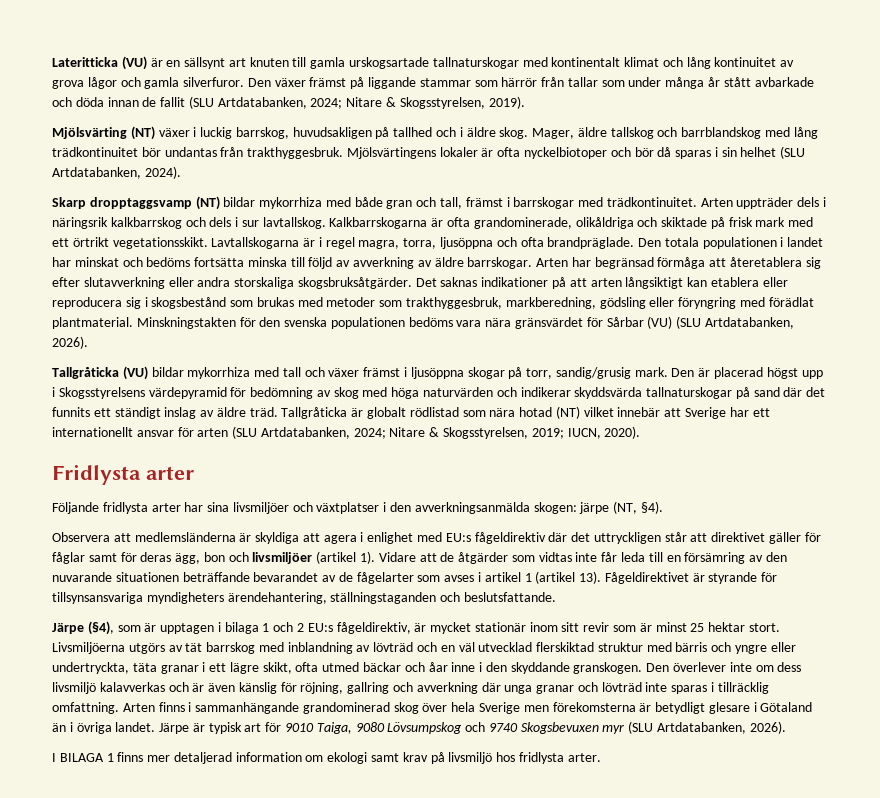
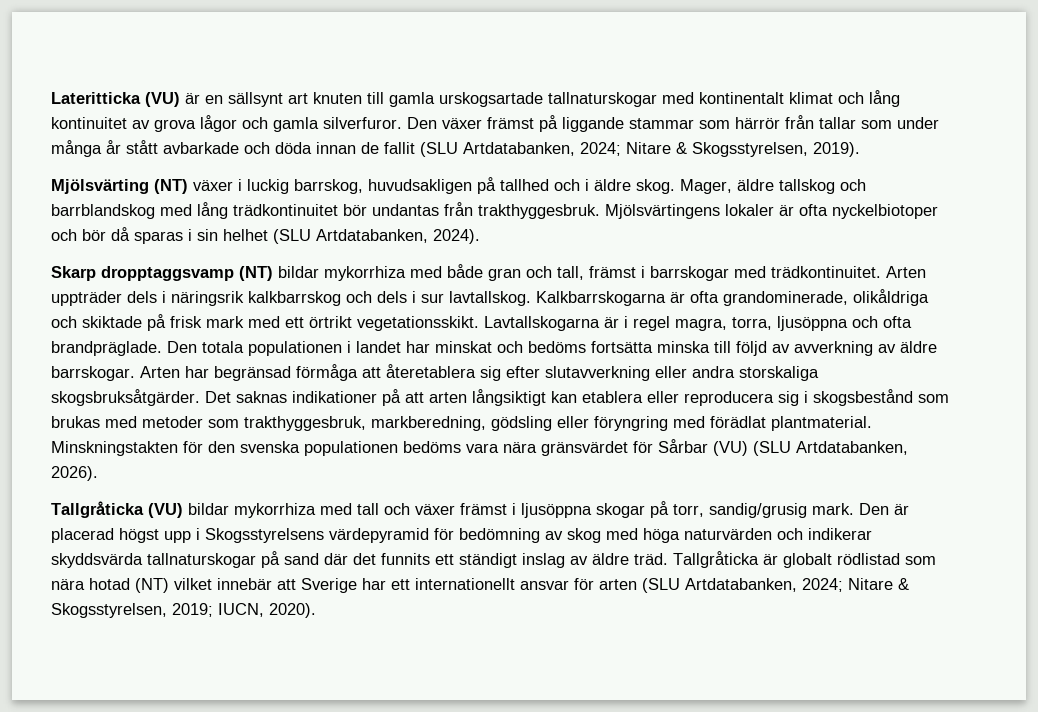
- Fridlysta arter
- Följande fridlysta arter har sina livsmiljöer och växtplatser i den avverkningsanmälda skogen: järpe (NT, §4).
- Observera att medlemsländerna är skyldiga att agera i enlighet med EU:s fågeldirektiv där det uttryckligen står att direktivet gäller för fåglar samt för deras ägg, bon och livsmiljöer (artikel 1). Vidare att de åtgärder som vidtas inte får leda till en försämring av den nuvarande situationen beträffande bevarandet av de fågelarter som avses i artikel 1 (artikel 13). Fågeldirektivet är styrande för tillsynsansvariga myndigheters ärendehantering, ställningstaganden och beslutsfattande.
- Järpe (§4), som är upptagen i bilaga 1 och 2 EU:s fågeldirektiv, är mycket stationär inom sitt revir som är minst 25 hektar stort. Livsmiljöerna utgörs av tät barrskog med inblandning av lövträd och en väl utvecklad flerskiktad struktur med bärris och yngre eller undertryckta, täta granar i ett lägre skikt, ofta utmed bäckar och åar inne i den skyddande granskogen. Den överlever inte om dess livsmiljö kalavverkas och är även känslig för röjning, gallring och avverkning där unga granar och lövträd inte sparas i tillräcklig omfattning. Arten finns i sammanhängande grandominerad skog över hela Sverige men förekomsterna är betydligt glesare i Götaland än i övriga landet. Järpe är typisk art för 9010 Taiga, 9080 Lövsumpskog och 9740 Skogsbevuxen myr (SLU Artdatabanken, 2026).
- I BILAGA 1 finns mer detaljerad information om ekologi samt krav på livsmiljö hos fridlysta arter.

